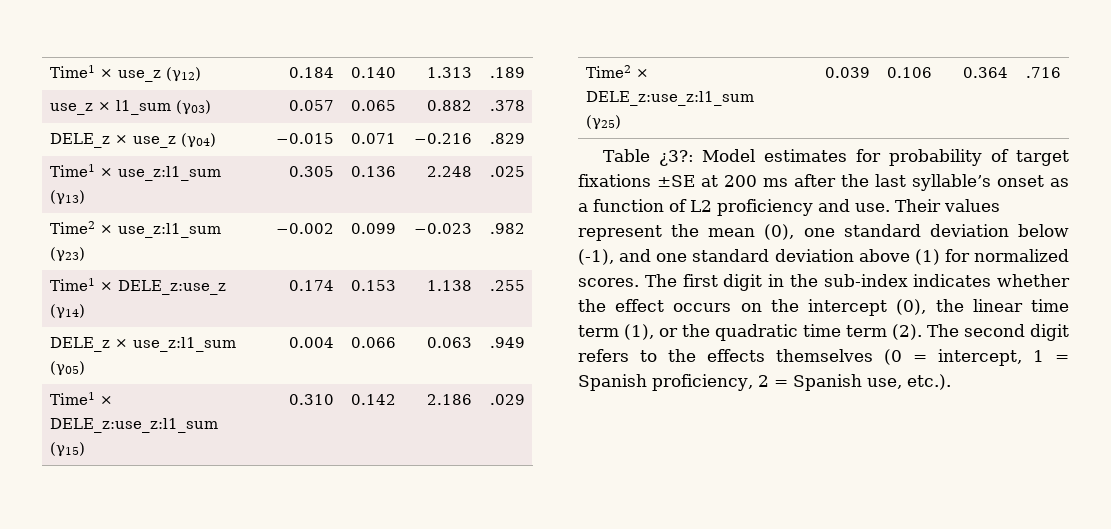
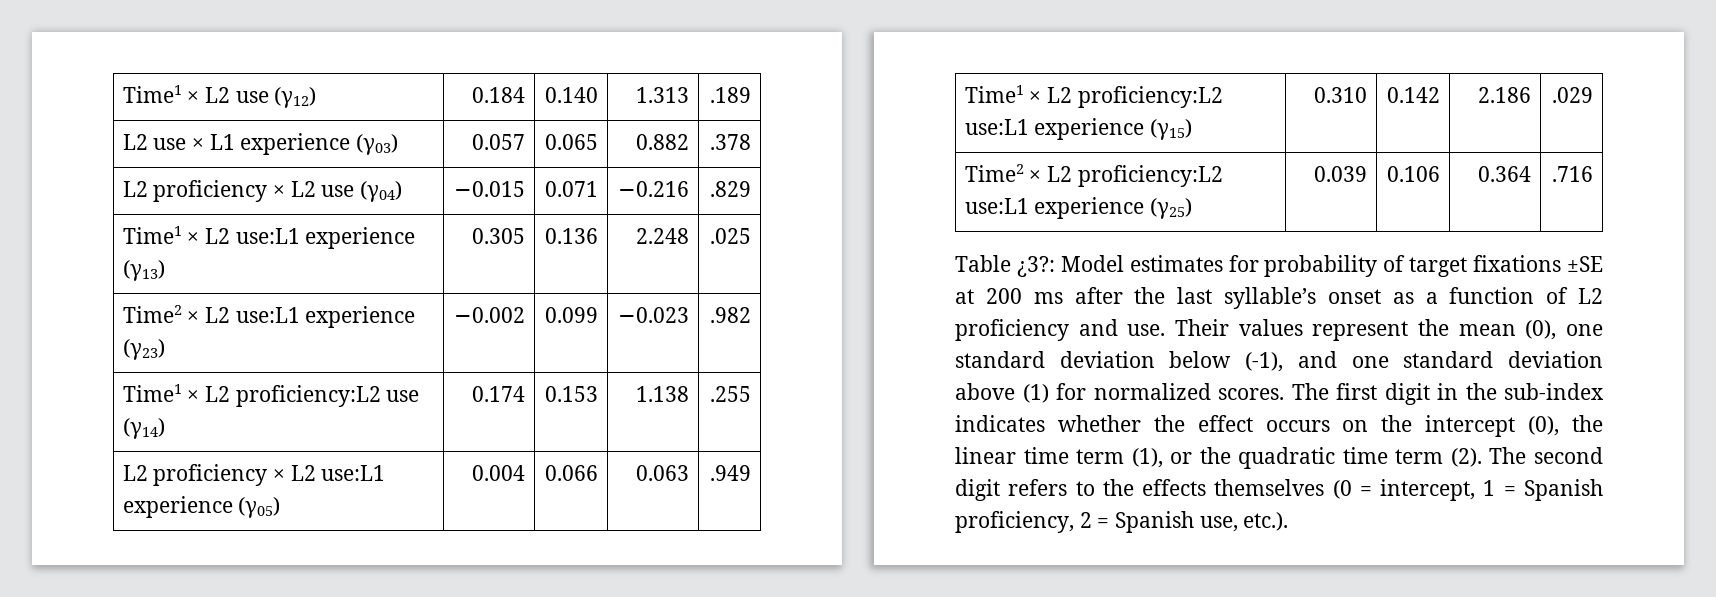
- Time1 × use_z (γ12) | 0.184 | 0.140 | 1.313 | .189
+ Time1 × L2 use (γ12) | 0.184 | 0.140 | 1.313 | .189
- use_z × l1_sum (γ03) | 0.057 | 0.065 | 0.882 | .378
+ L2 use × L1 experience (γ03) | 0.057 | 0.065 | 0.882 | .378
- DELE_z × use_z (γ04) | −0.015 | 0.071 | −0.216 | .829
+ L2 proficiency × L2 use (γ04) | −0.015 | 0.071 | −0.216 | .829
- Time1 × use_z:l1_sum (γ13) | 0.305 | 0.136 | 2.248 | .025
+ Time1 × L2 use:L1 experience (γ13) | 0.305 | 0.136 | 2.248 | .025
- Time2 × use_z:l1_sum (γ23) | −0.002 | 0.099 | −0.023 | .982
+ Time2 × L2 use:L1 experience (γ23) | −0.002 | 0.099 | −0.023 | .982
- Time1 × DELE_z:use_z (γ14) | 0.174 | 0.153 | 1.138 | .255
+ Time1 × L2 proficiency:L2 use (γ14) | 0.174 | 0.153 | 1.138 | .255
- DELE_z × use_z:l1_sum (γ05) | 0.004 | 0.066 | 0.063 | .949
+ L2 proficiency × L2 use:L1 experience (γ05) | 0.004 | 0.066 | 0.063 | .949
- Time1 × DELE_z:use_z:l1_sum (γ15) | 0.310 | 0.142 | 2.186 | .029
+ Time1 × L2 proficiency:L2 use:L1 experience (γ15) | 0.310 | 0.142 | 2.186 | .029
- Time2 × DELE_z:use_z:l1_sum (γ25) | 0.039 | 0.106 | 0.364 | .716
+ Time2 × L2 proficiency:L2 use:L1 experience (γ25) | 0.039 | 0.106 | 0.364 | .716

